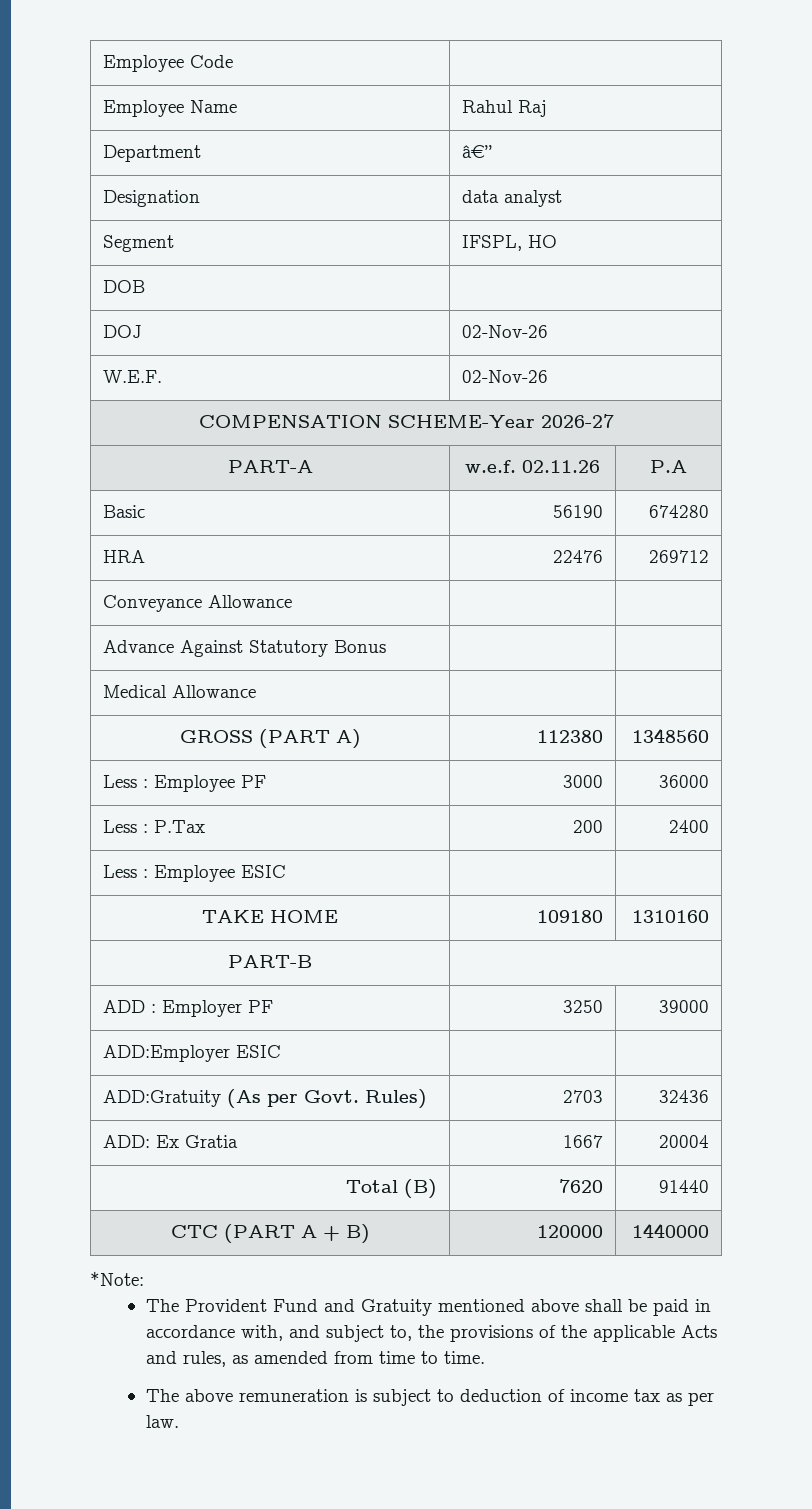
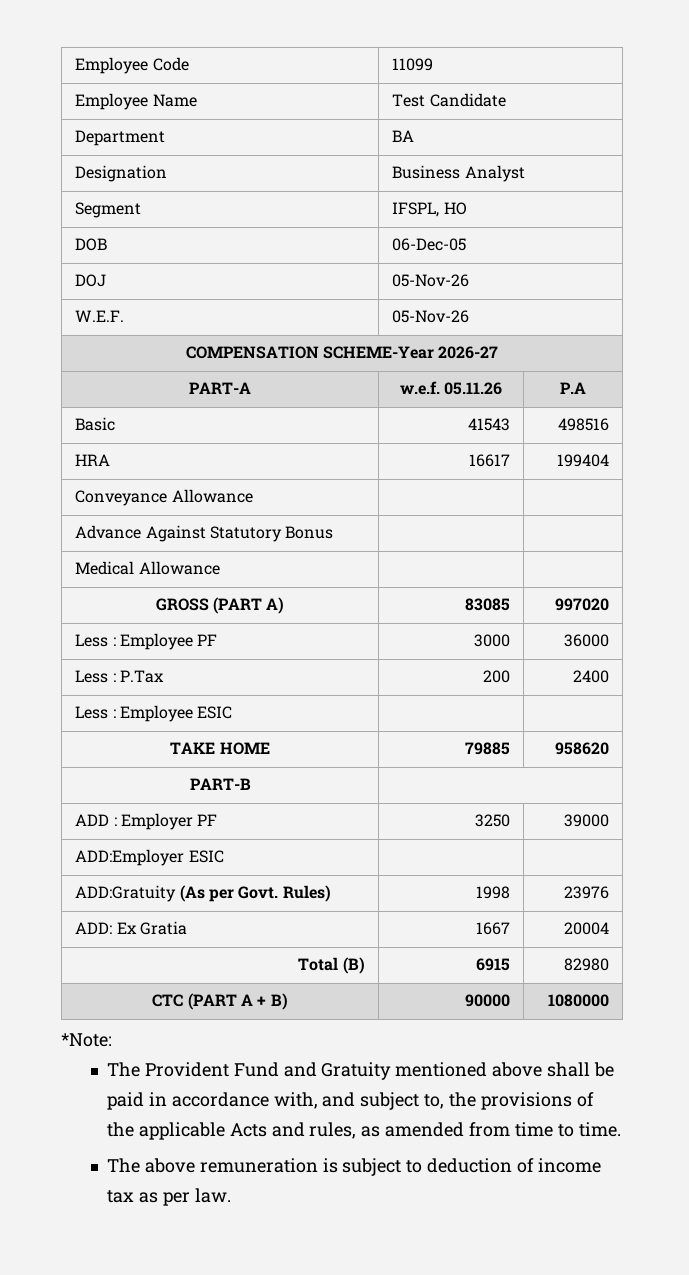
- Employee Code |
+ Employee Code | 11099
- Employee Name | Rahul Raj
+ Employee Name | Test Candidate
- Department | â€”
+ Department | BA
- Designation | data analyst
+ Designation | Business Analyst
- DOB |
+ DOB | 06-Dec-05
- DOJ | 02-Nov-26
+ DOJ | 05-Nov-26
- W.E.F. | 02-Nov-26
+ W.E.F. | 05-Nov-26
- PART-A | w.e.f. 02.11.26 | P.A
+ PART-A | w.e.f. 05.11.26 | P.A
- Basic | 56190 | 674280
+ Basic | 41543 | 498516
- HRA | 22476 | 269712
+ HRA | 16617 | 199404
- GROSS (PART A) | 112380 | 1348560
+ GROSS (PART A) | 83085 | 997020
- TAKE HOME | 109180 | 1310160
+ TAKE HOME | 79885 | 958620
- ADD:Gratuity (As per Govt. Rules) | 2703 | 32436
+ ADD:Gratuity (As per Govt. Rules) | 1998 | 23976
- Total (B) | 7620 | 91440
+ Total (B) | 6915 | 82980
- CTC (PART A + B) | 120000 | 1440000
+ CTC (PART A + B) | 90000 | 1080000

